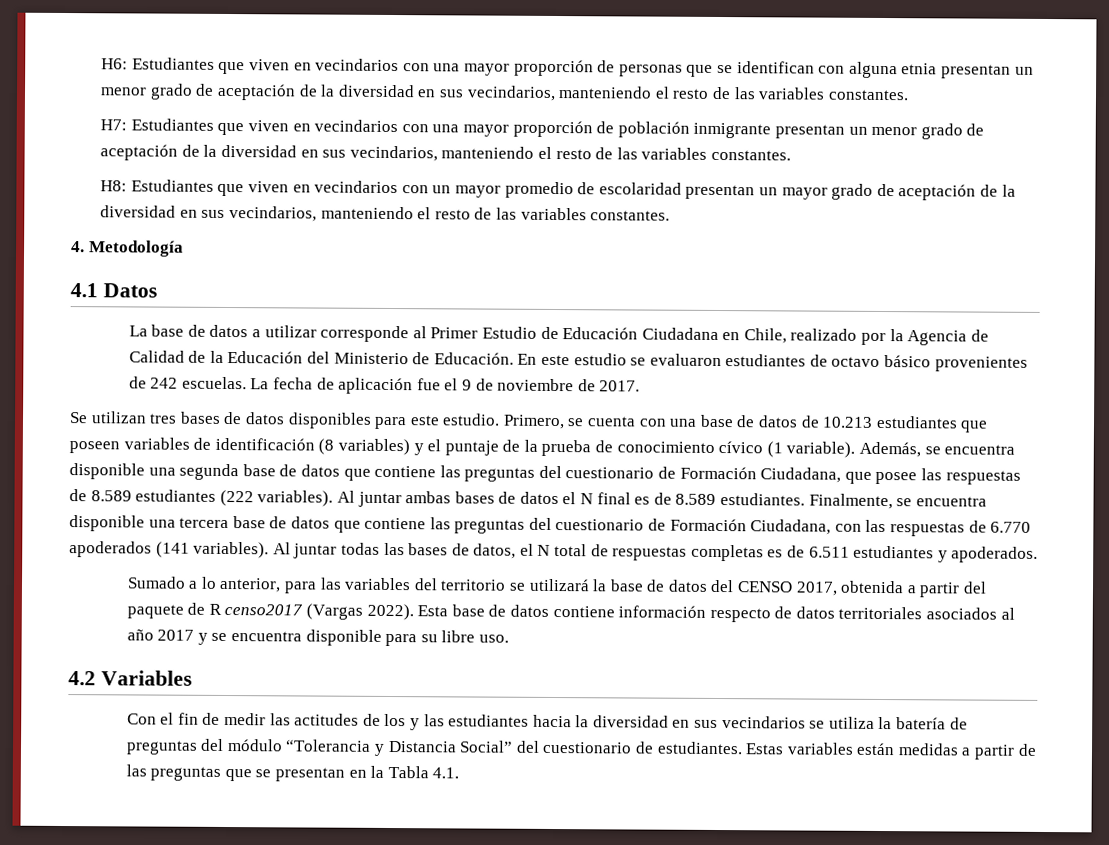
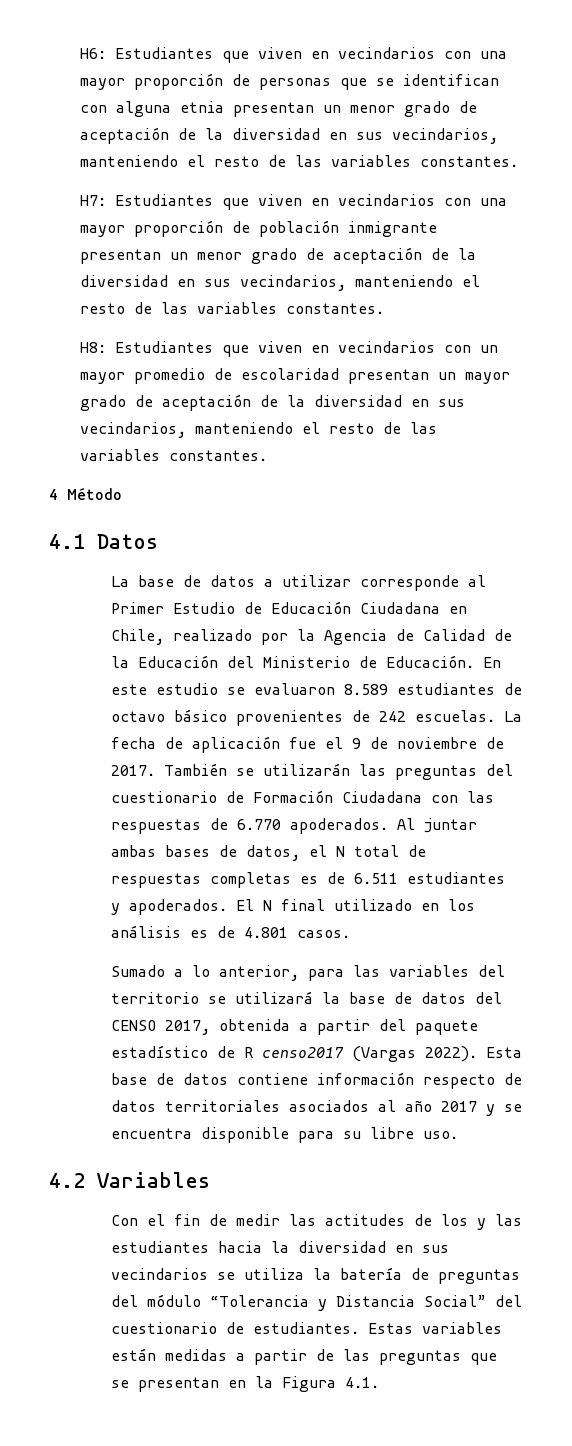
- 4. Metodología
+ 4 Método
- En este estudio se evaluaron estudiantes de octavo básico provenientes de 242 escuelas.
+ En este estudio se evaluaron 8.589 estudiantes de octavo básico provenientes de 242 escuelas.
- La fecha de aplicación fue el 9 de noviembre de 2017.
- Se utilizan tres bases de datos disponibles para este estudio. Primero, se cuenta con una base de datos de 10.213 estudiantes que poseen variables de identificación (8 variables) y el puntaje de la prueba de conocimiento cívico (1 variable). Además, se encuentra disponible una segunda base de datos que contiene las preguntas del cuestionario de Formación Ciudadana, que posee las respuestas de 8.589 estudiantes (222 variables). Al juntar ambas bases de datos el N final es de 8.589 estudiantes. Finalmente, se encuentra disponible una tercera base de datos que contiene las preguntas del cuestionario de Formación Ciudadana, con las respuestas de 6.770 apoderados (141 variables). Al juntar todas las bases de datos, el N total de respuestas completas es de 6.511 estudiantes y apoderados.
+ La fecha de aplicación fue el 9 de noviembre de 2017. También se utilizarán las preguntas del cuestionario de Formación Ciudadana con las respuestas de 6.770 apoderados. Al juntar ambas bases de datos, el N total de respuestas completas es de 6.511 estudiantes y apoderados. El N final utilizado en los análisis es de 4.801 casos.
- Sumado a lo anterior, para las variables del territorio se utilizará la base de datos del CENSO 2017, obtenida a partir del paquete de R censo2017 (Vargas 2022).
+ Sumado a lo anterior, para las variables del territorio se utilizará la base de datos del CENSO 2017, obtenida a partir del paquete estadístico de R censo2017 (Vargas 2022).
- Estas variables están medidas a partir de las preguntas que se presentan en la Tabla 4.1.
+ Estas variables están medidas a partir de las preguntas que se presentan en la Figura 4.1.

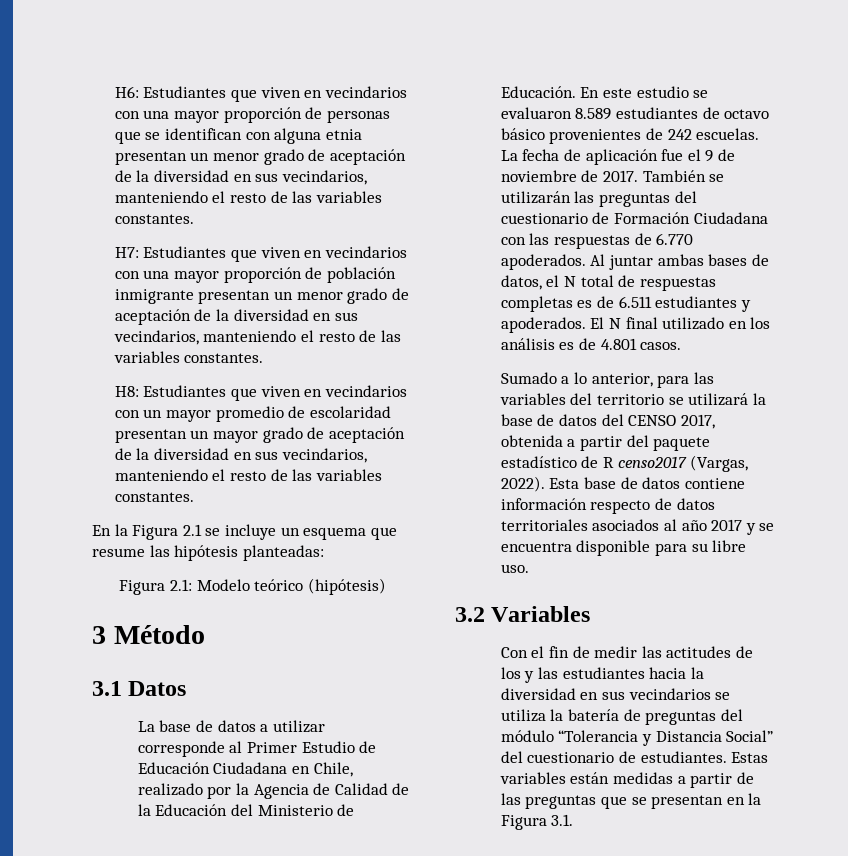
- 4 Método
+ En la Figura 2.1 se incluye un esquema que resume las hipótesis planteadas:
+ Figura 2.1: Modelo teórico (hipótesis)
+ 3 Método
- 4.1 Datos
+ 3.1 Datos
- Sumado a lo anterior, para las variables del territorio se utilizará la base de datos del CENSO 2017, obtenida a partir del paquete estadístico de R censo2017 (Vargas 2022).
+ Sumado a lo anterior, para las variables del territorio se utilizará la base de datos del CENSO 2017, obtenida a partir del paquete estadístico de R censo2017 (Vargas, 2022).
- 4.2 Variables
+ 3.2 Variables
- Estas variables están medidas a partir de las preguntas que se presentan en la Figura 4.1.
+ Estas variables están medidas a partir de las preguntas que se presentan en la Figura 3.1.

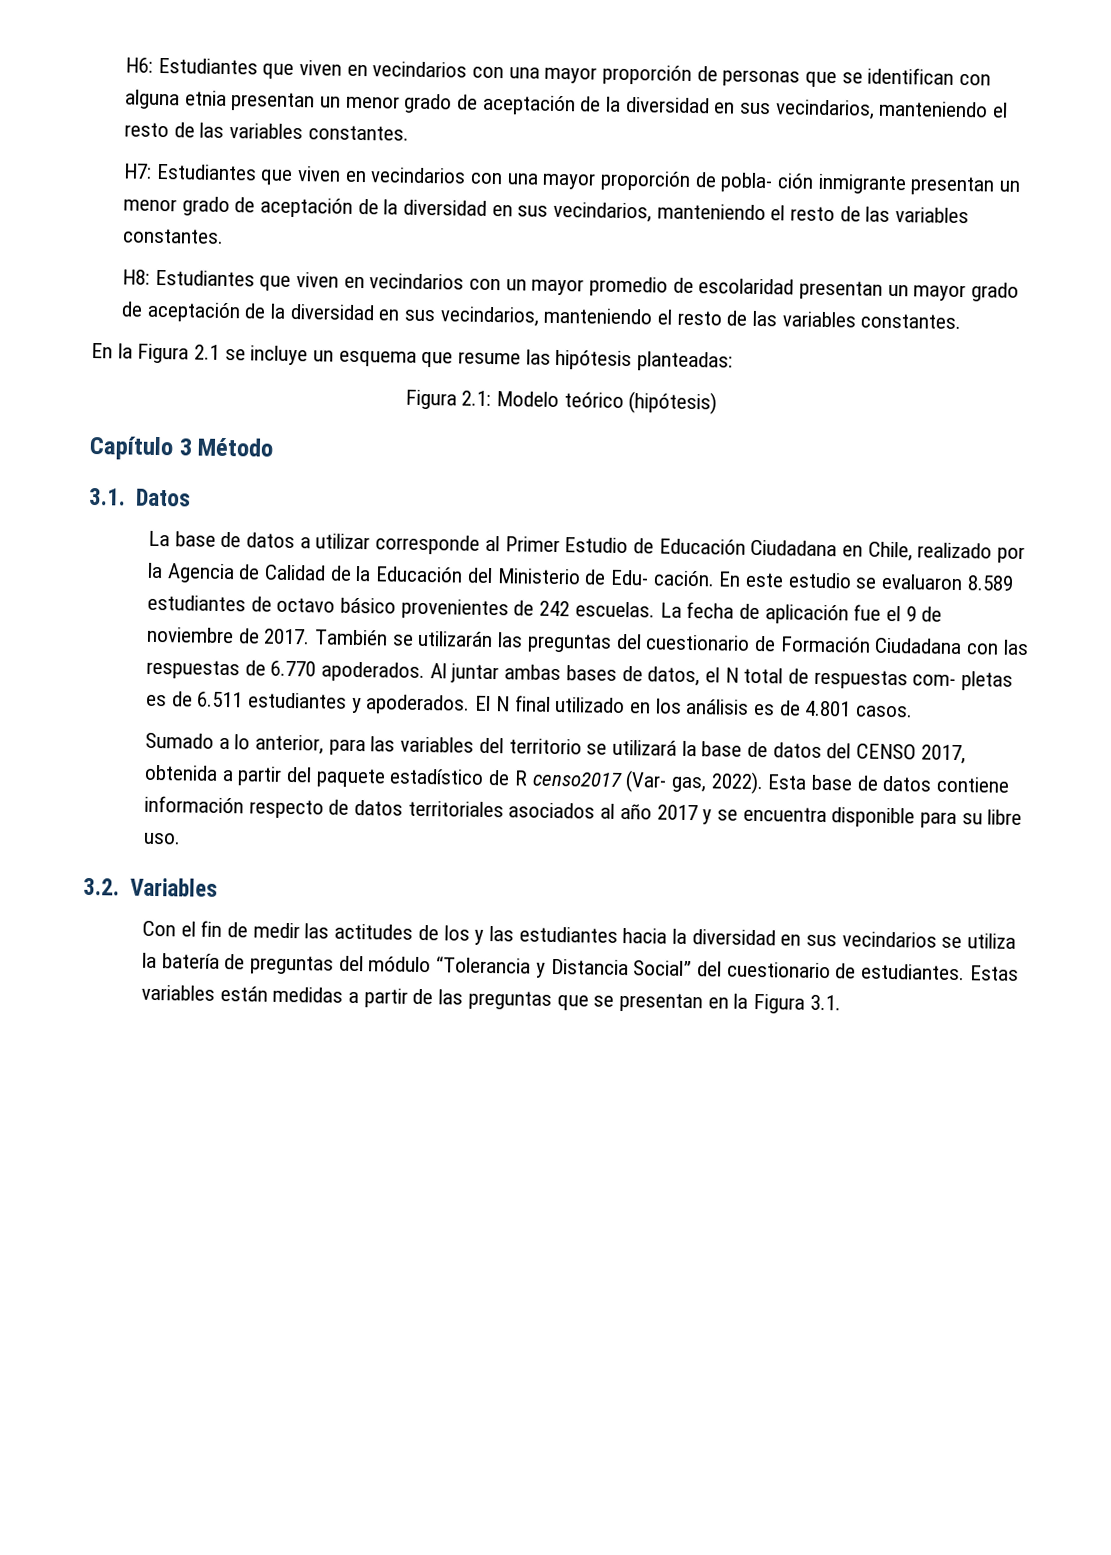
- H7: Estudiantes que viven en vecindarios con una mayor proporción de población inmigrante presentan un menor grado de aceptación de la diversidad en sus vecindarios, manteniendo el resto de las variables constantes.
+ H7: Estudiantes que viven en vecindarios con una mayor proporción de pobla- ción inmigrante presentan un menor grado de aceptación de la diversidad en sus vecindarios, manteniendo el resto de las variables constantes.
- 3 Método
+ Capítulo 3 Método
- 3.1 Datos
+ 3.1. Datos
- La base de datos a utilizar corresponde al Primer Estudio de Educación Ciudadana en Chile, realizado por la Agencia de Calidad de la Educación del Ministerio de Educación.
+ La base de datos a utilizar corresponde al Primer Estudio de Educación Ciudadana en Chile, realizado por la Agencia de Calidad de la Educación del Ministerio de Edu- cación.
- Al juntar ambas bases de datos, el N total de respuestas completas es de 6.511 estudiantes y apoderados.
+ Al juntar ambas bases de datos, el N total de respuestas com- pletas es de 6.511 estudiantes y apoderados.
- Sumado a lo anterior, para las variables del territorio se utilizará la base de datos del CENSO 2017, obtenida a partir del paquete estadístico de R censo2017 (Vargas, 2022).
+ Sumado a lo anterior, para las variables del territorio se utilizará la base de datos del CENSO 2017, obtenida a partir del paquete estadístico de R censo2017 (Var- gas, 2022).
- 3.2 Variables
+ 3.2. Variables

